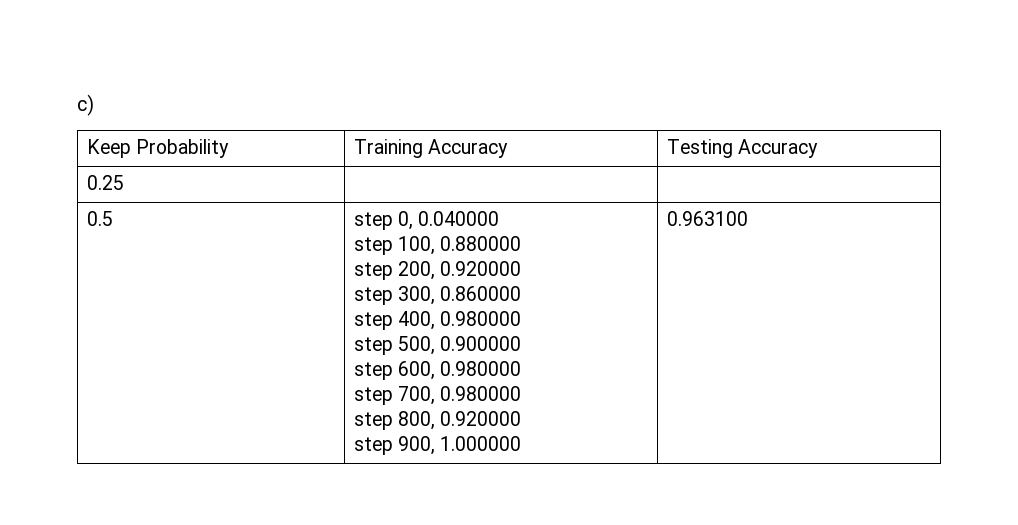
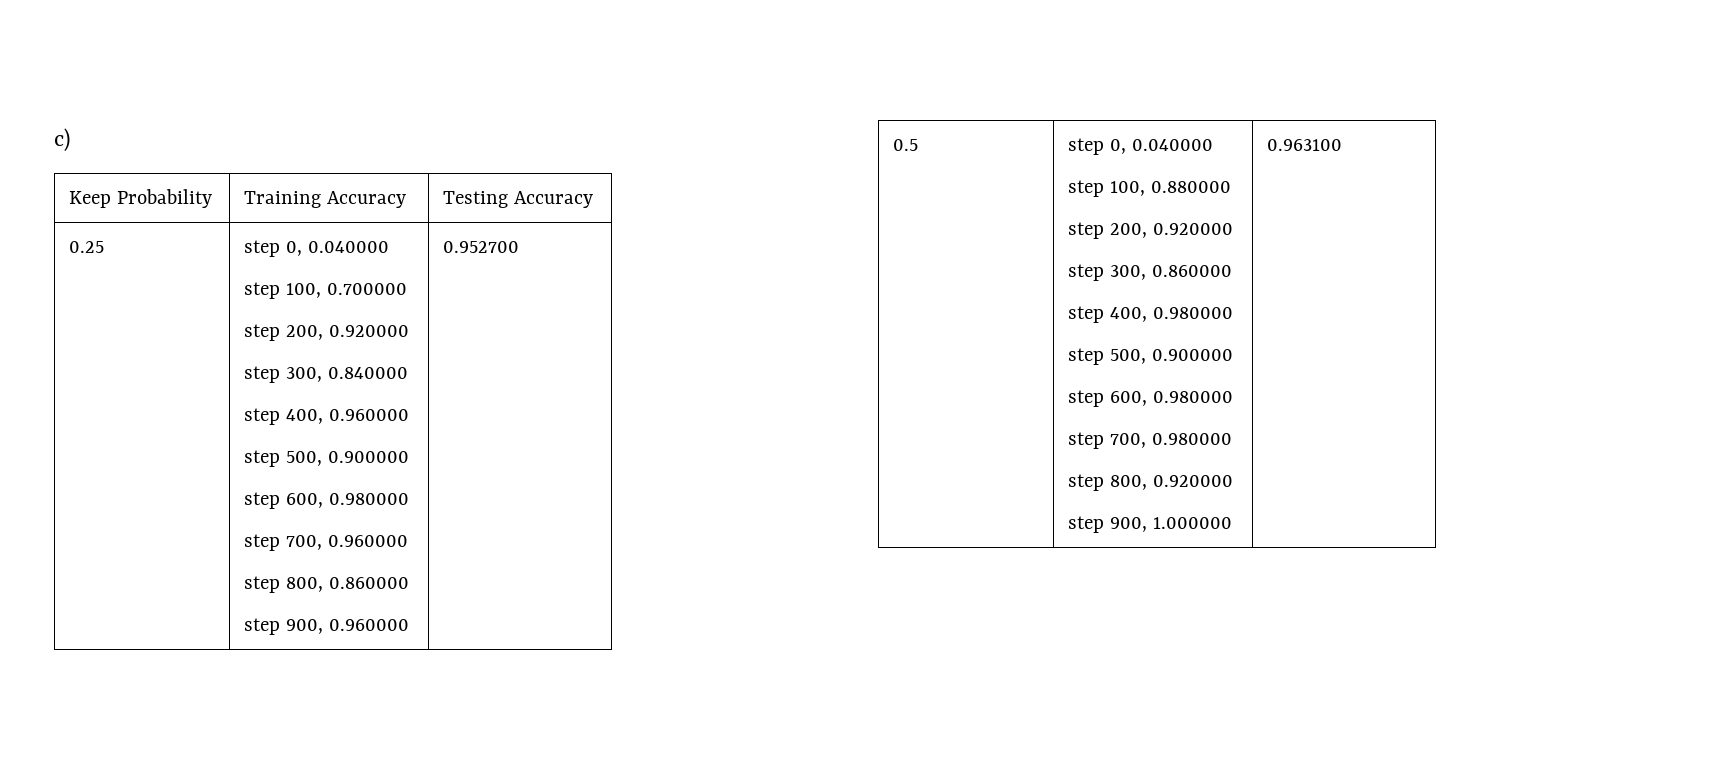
- 0.25 | |
+ 0.25 | step 0, 0.040000
+ step 100, 0.700000
+ step 200, 0.920000
+ step 300, 0.840000
+ step 400, 0.960000
+ step 500, 0.900000
+ step 600, 0.980000
+ step 700, 0.960000
+ step 800, 0.860000
+ step 900, 0.960000 | 0.952700

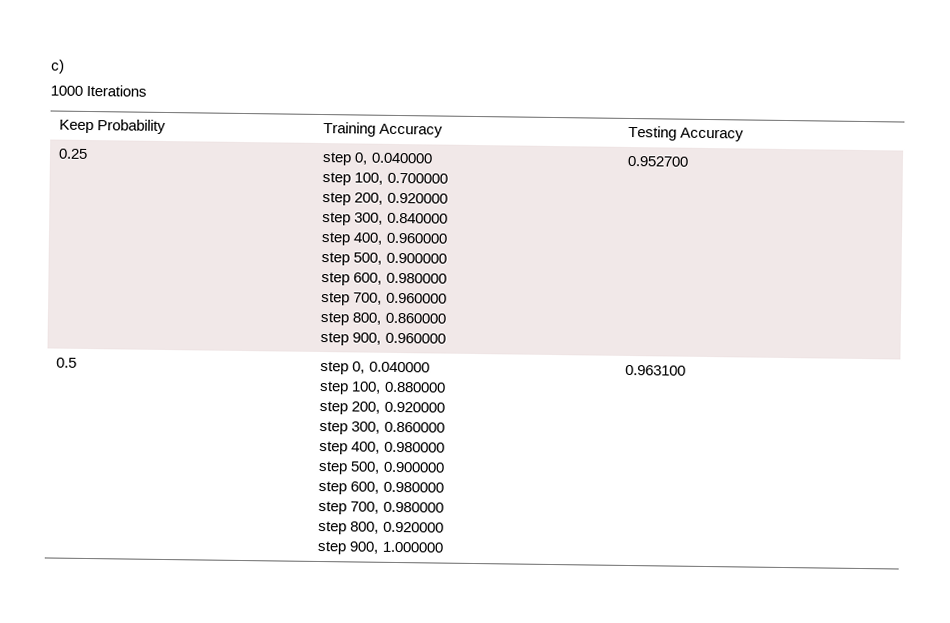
+ 1000 Iterations

